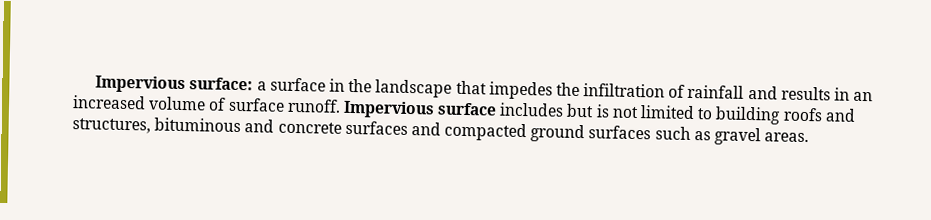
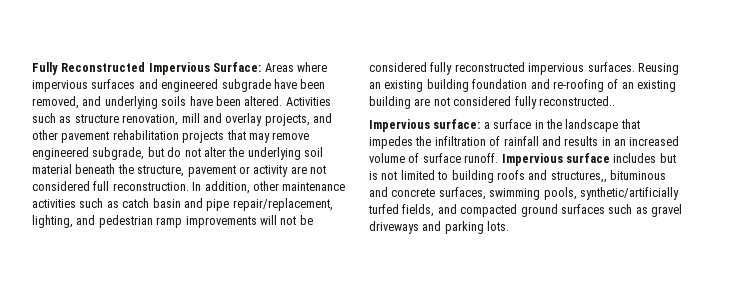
+ Fully Reconstructed Impervious Surface: Areas where impervious surfaces and engineered subgrade have been removed, and underlying soils have been altered. Activities such as structure renovation, mill and overlay projects, and other pavement rehabilitation projects that may remove engineered subgrade, but do not alter the underlying soil material beneath the structure, pavement or activity are not considered full reconstruction. In addition, other maintenance activities such as catch basin and pipe repair/replacement, lighting, and pedestrian ramp improvements will not be considered fully reconstructed impervious surfaces. Reusing an existing building foundation and re-roofing of an existing building are not considered fully reconstructed..
- Impervious surface includes but is not limited to building roofs and structures, bituminous and concrete surfaces and compacted ground surfaces such as gravel areas.
+ Impervious surface includes but is not limited to building roofs and structures,, bituminous and concrete surfaces, swimming pools, synthetic/artificially turfed fields, and compacted ground surfaces such as gravel driveways and parking lots.

